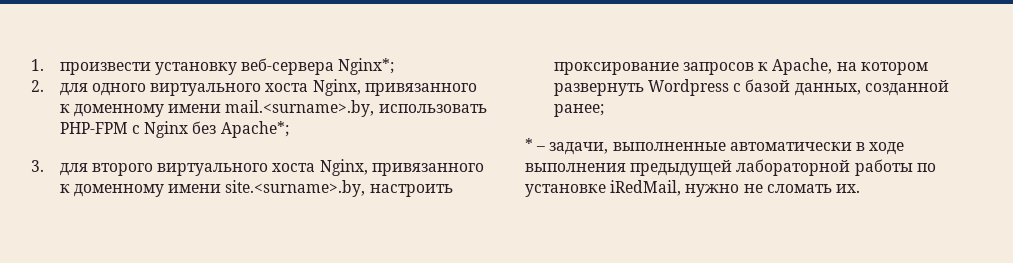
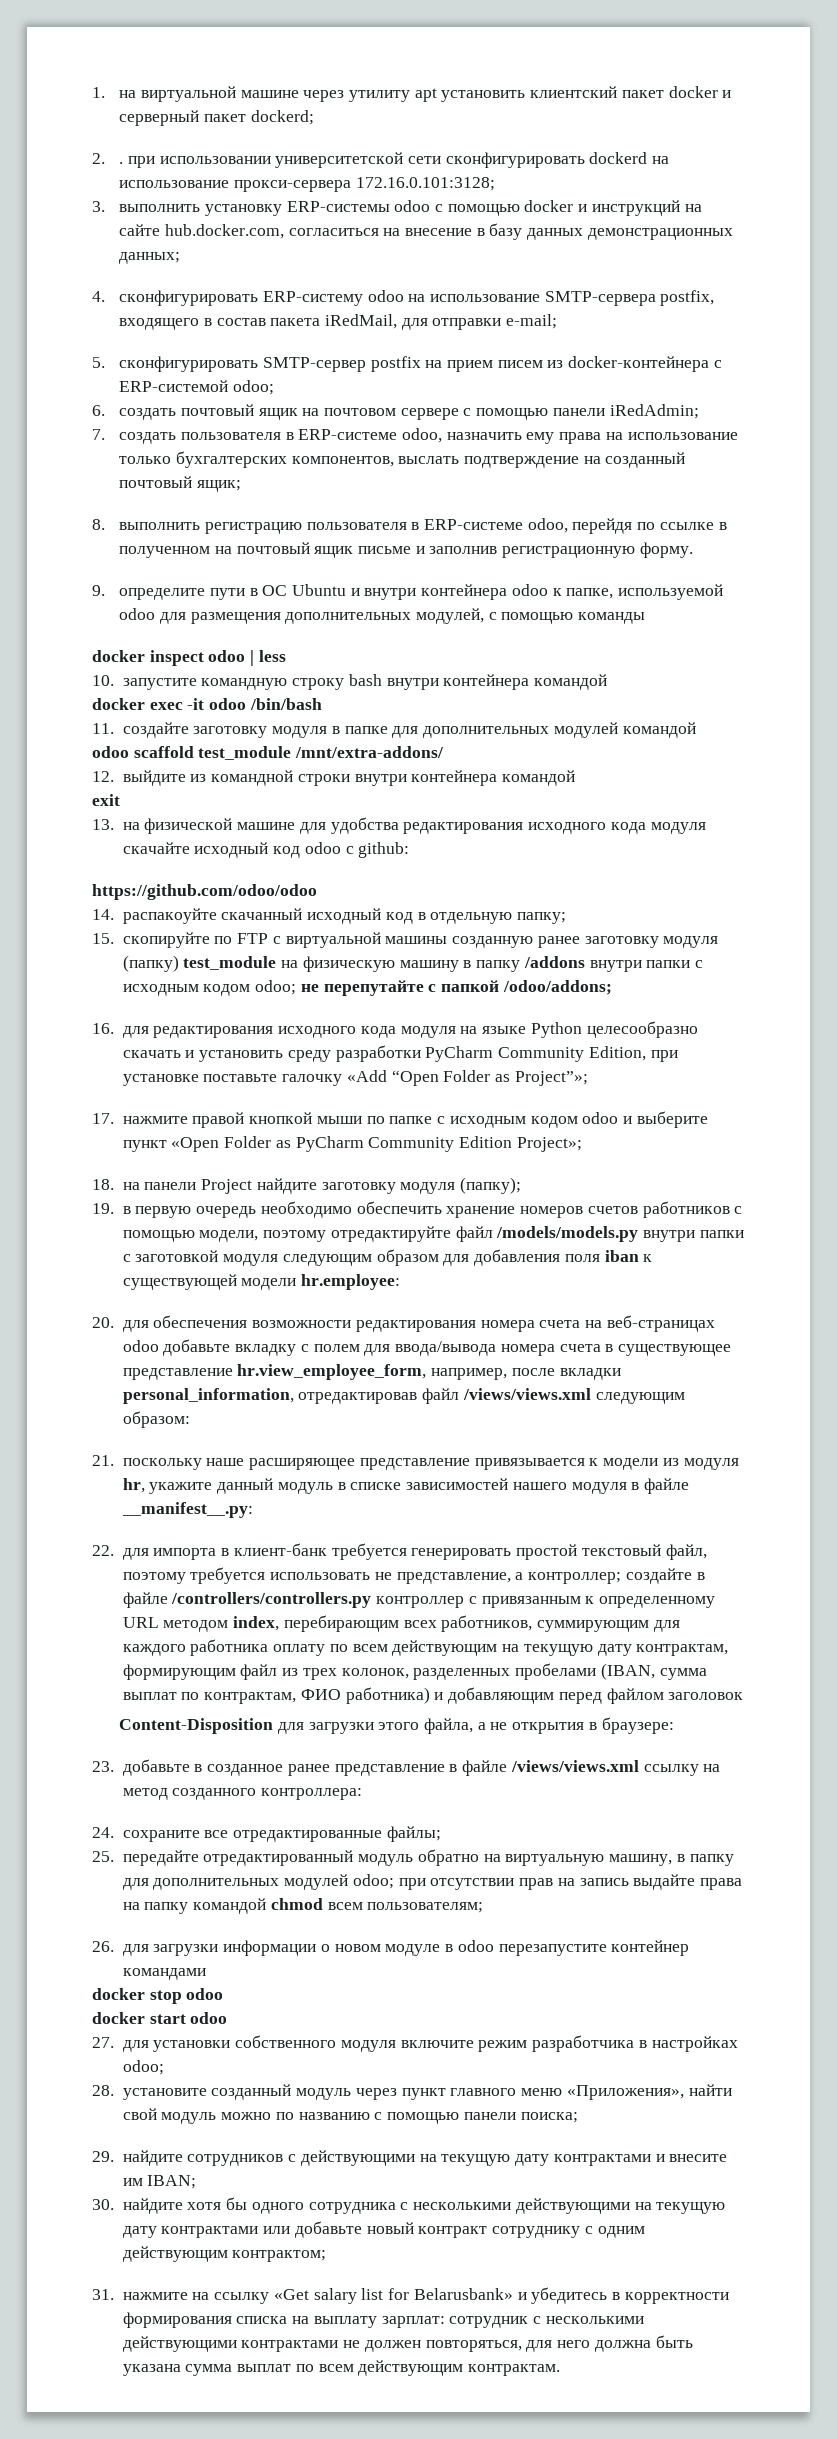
- 1. произвести установку веб-сервера Nginx*;
- 2. для одного виртуального хоста Nginx, привязанного к доменному имени mail.<surname>.by, использовать PHP-FPM с Nginx без Apache*;
- 3. для второго виртуального хоста Nginx, привязанного к доменному имени site.<surname>.by, настроить проксирование запросов к Apache, на котором развернуть Wordpress с базой данных, созданной ранее;
- * – задачи, выполненные автоматически в ходе выполнения предыдущей лабораторной работы по установке iRedMail, нужно не сломать их.
+ 1. на виртуальной машине через утилиту apt установить клиентский пакет docker и серверный пакет dockerd;
+ 2. . при использовании университетской сети сконфигурировать dockerd на использование прокси-сервера 172.16.0.101:3128;
+ 3. выполнить установку ERP-системы odoo с помощью docker и инструкций на сайте hub.docker.com, согласиться на внесение в базу данных демонстрационных данных;
+ 4. сконфигурировать ERP-систему odoo на использование SMTP-сервера postfix, входящего в состав пакета iRedMail, для отправки e-mail;
+ 5. сконфигурировать SMTP-сервер postfix на прием писем из docker-контейнера с ERP-системой odoo;
+ 6. создать почтовый ящик на почтовом сервере с помощью панели iRedAdmin;
+ 7. создать пользователя в ERP-системе odoo, назначить ему права на использование только бухгалтерских компонентов, выслать подтверждение на созданный почтовый ящик;
+ 8. выполнить регистрацию пользователя в ERP-системе odoo, перейдя по ссылке в полученном на почтовый ящик письме и заполнив регистрационную форму.
+ 9. определите пути в ОС Ubuntu и внутри контейнера odoo к папке, используемой odoo для размещения дополнительных модулей, с помощью команды
+ docker inspect odoo | less
+ 10. запустите командную строку bash внутри контейнера командой
+ docker exec -it odoo /bin/bash
+ 11. создайте заготовку модуля в папке для дополнительных модулей командой
+ odoo scaffold test_module /mnt/extra-addons/
+ 12. выйдите из командной строки внутри контейнера командой
+ exit
+ 13. на физической машине для удобства редактирования исходного кода модуля скачайте исходный код odoo c github:
+ https://github.com/odoo/odoo
+ 14. распакоуйте скачанный исходный код в отдельную папку;
+ 15. скопируйте по FTP с виртуальной машины созданную ранее заготовку модуля (папку) test_module на физическую машину в папку /addons внутри папки с исходным кодом odoo; не перепутайте с папкой /odoo/addons;
+ 16. для редактирования исходного кода модуля на языке Python целесообразно скачать и установить среду разработки PyCharm Community Edition, при установке поставьте галочку «Add “Open Folder as Project”»;
+ 17. нажмите правой кнопкой мыши по папке с исходным кодом odoo и выберите пункт «Open Folder as PyCharm Community Edition Project»;
+ 18. на панели Project найдите заготовку модуля (папку);
+ 19. в первую очередь необходимо обеспечить хранение номеров счетов работников с помощью модели, поэтому отредактируйте файл /models/models.py внутри папки с заготовкой модуля следующим образом для добавления поля iban к существующей модели hr.employee:
+ 20. для обеспечения возможности редактирования номера счета на веб-страницах odoo добавьте вкладку с полем для ввода/вывода номера счета в существующее представление hr.view_employee_form, например, после вкладки personal_information, отредактировав файл /views/views.xml следующим образом:
+ 21. поскольку наше расширяющее представление привязывается к модели из модуля hr, укажите данный модуль в списке зависимостей нашего модуля в файле __manifest__.py:
+ 22. для импорта в клиент-банк требуется генерировать простой текстовый файл, поэтому требуется использовать не представление, а контроллер; создайте в файле /controllers/controllers.py контроллер с привязанным к определенному URL методом index, перебирающим всех работников, суммирующим для каждого работника оплату по всем действующим на текущую дату контрактам, формирующим файл из трех колонок, разделенных пробелами (IBAN, сумма выплат по контрактам, ФИО работника) и добавляющим перед файлом заголовок
+ Content-Disposition для загрузки этого файла, а не открытия в браузере:
+ 23. добавьте в созданное ранее представление в файле /views/views.xml ссылку на метод созданного контроллера:
+ 24. сохраните все отредактированные файлы;
+ 25. передайте отредактированный модуль обратно на виртуальную машину, в папку для дополнительных модулей odoo; при отсутствии прав на запись выдайте права на папку командой chmod всем пользователям;
+ 26. для загрузки информации о новом модуле в odoo перезапустите контейнер командами
+ docker stop odoo
+ docker start odoo
+ 27. для установки собственного модуля включите режим разработчика в настройках odoo;
+ 28. установите созданный модуль через пункт главного меню «Приложения», найти свой модуль можно по названию с помощью панели поиска;
+ 29. найдите сотрудников с действующими на текущую дату контрактами и внесите им IBAN;
+ 30. найдите хотя бы одного сотрудника с несколькими действующими на текущую дату контрактами или добавьте новый контракт сотруднику с одним действующим контрактом;
+ 31. нажмите на ссылку «Get salary list for Belarusbank» и убедитесь в корректности формирования списка на выплату зарплат: сотрудник с несколькими действующими контрактами не должен повторяться, для него должна быть указана сумма выплат по всем действующим контрактам.

